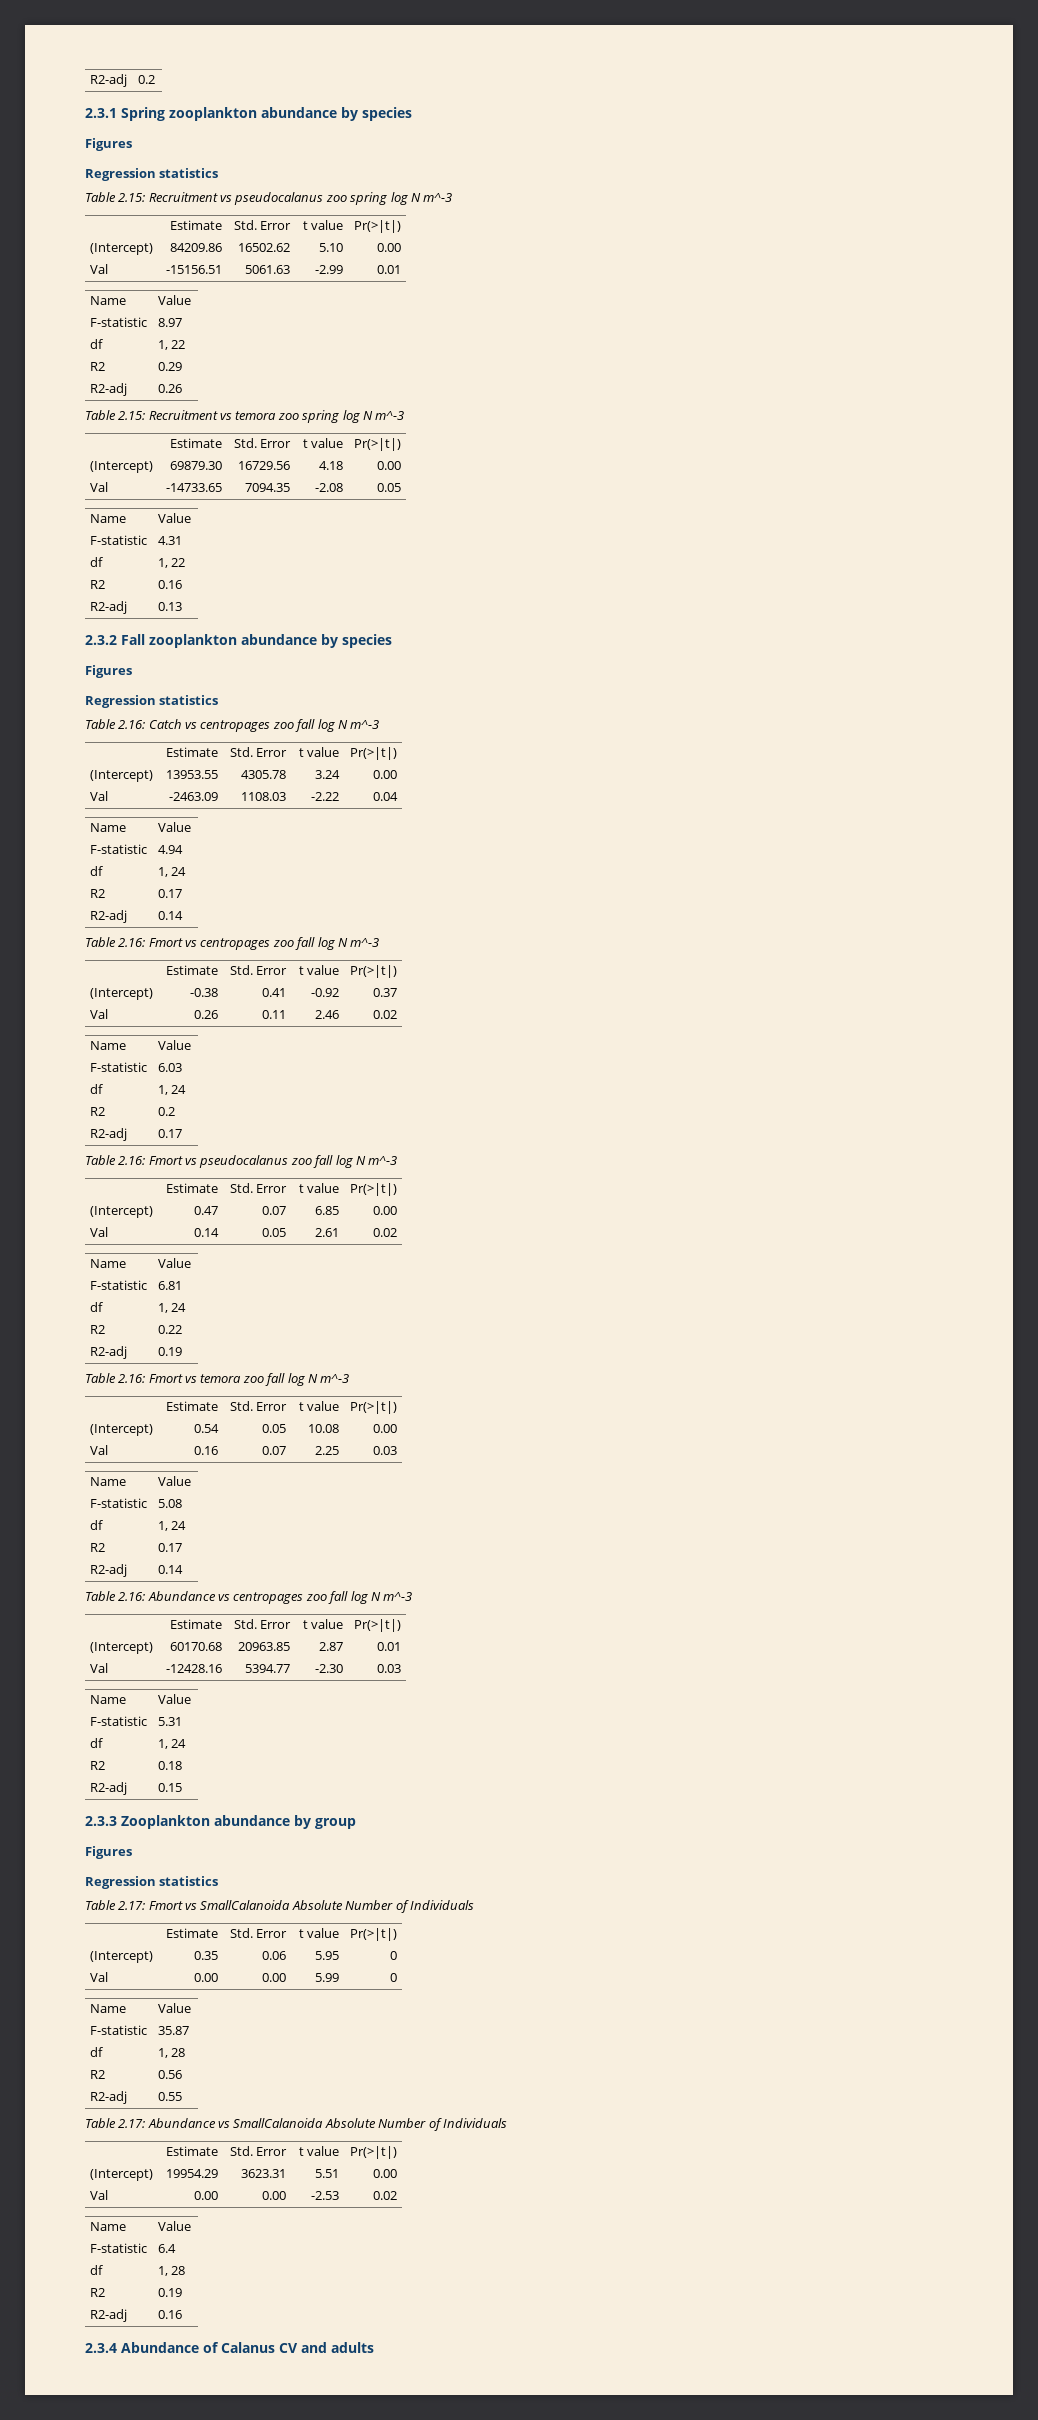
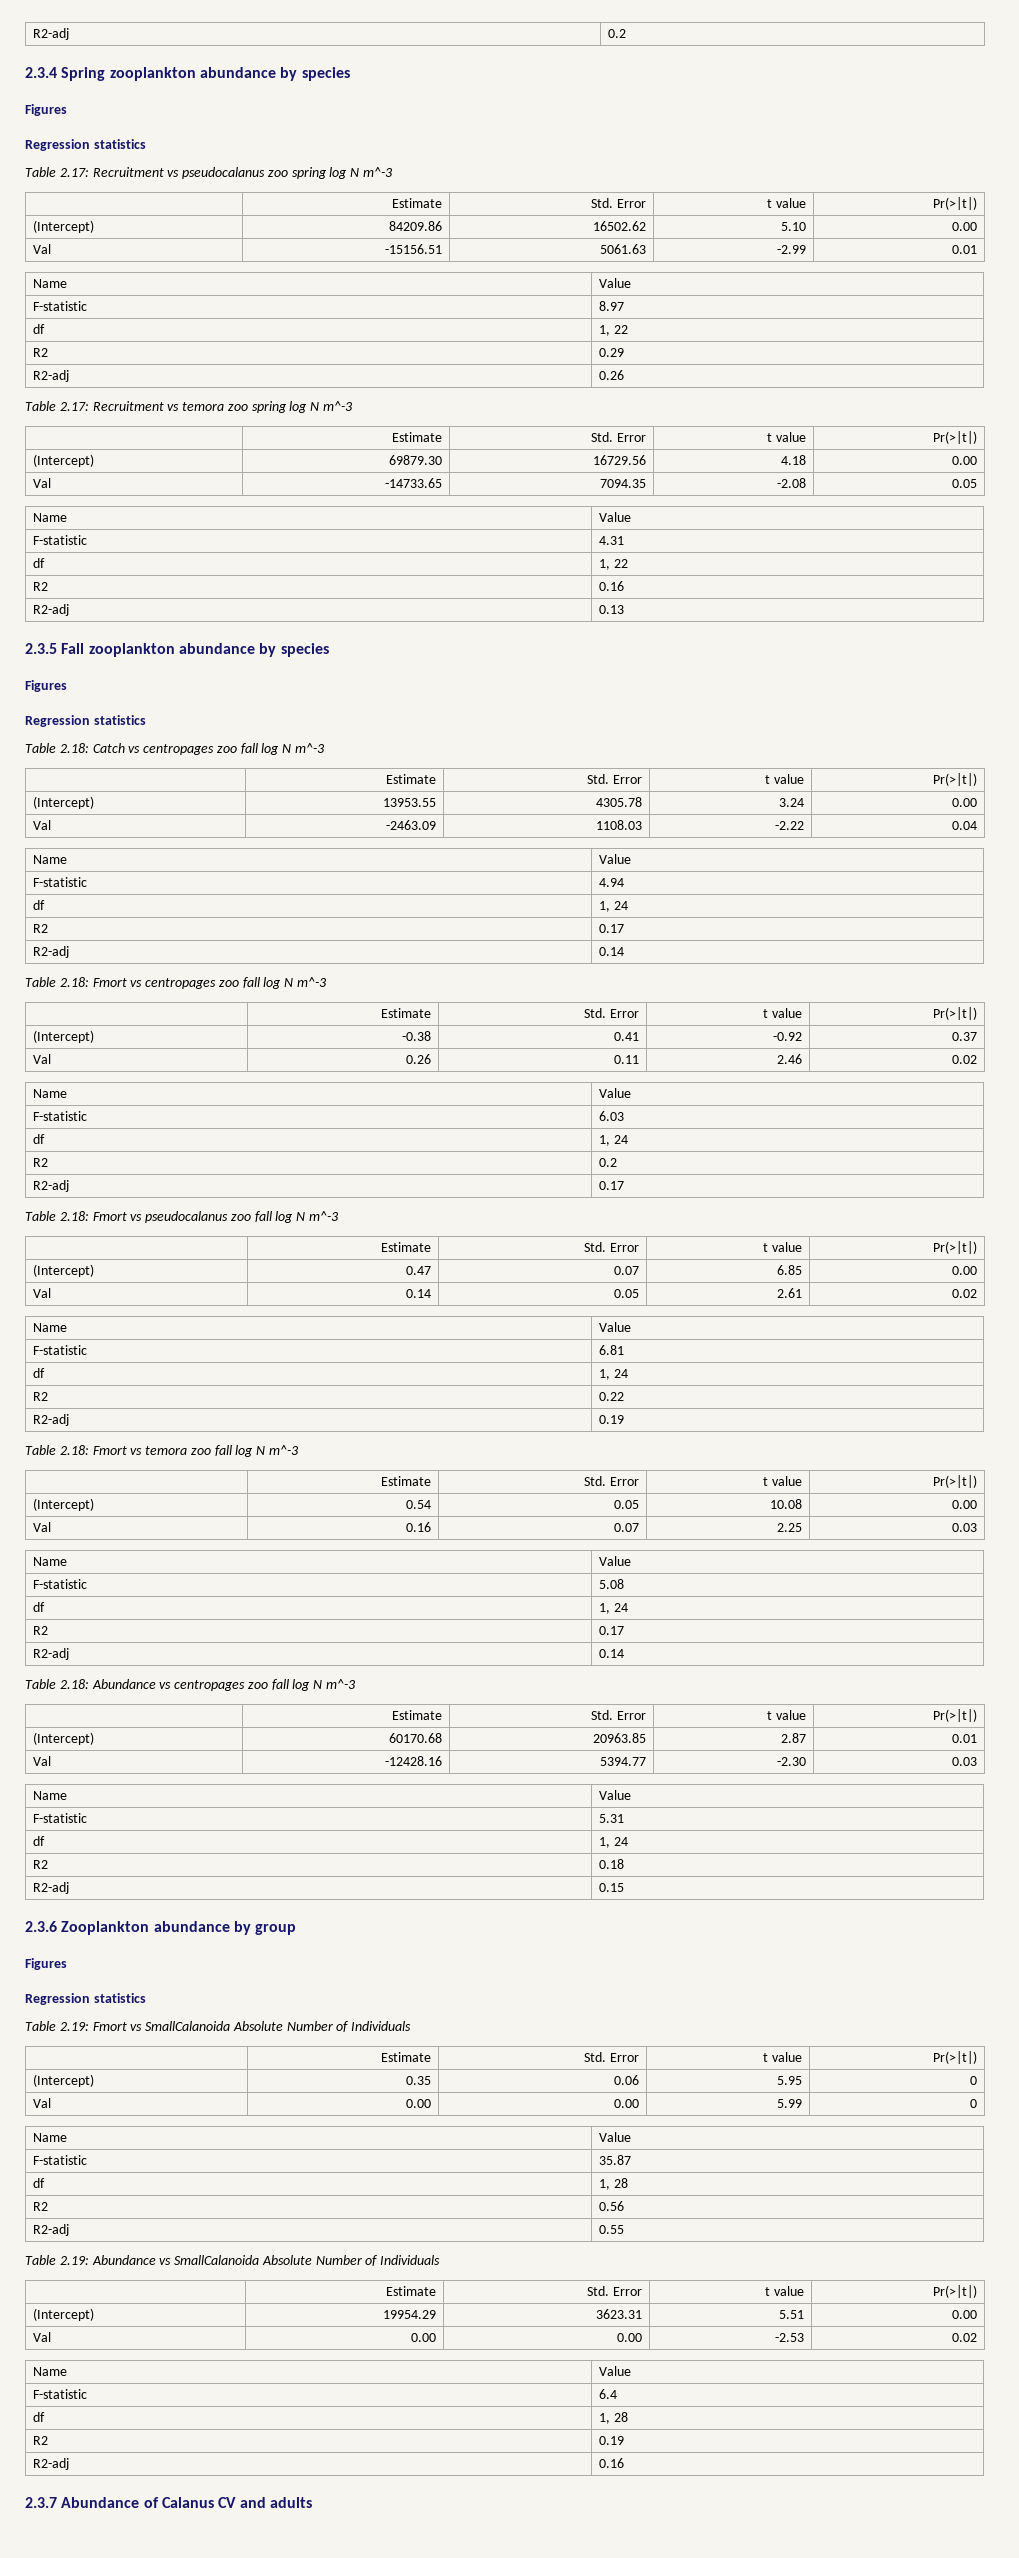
- 2.3.1 Spring zooplankton abundance by species
+ 2.3.4 Spring zooplankton abundance by species
- Table 2.15: Recruitment vs pseudocalanus zoo spring log N m^-3
+ Table 2.17: Recruitment vs pseudocalanus zoo spring log N m^-3
- Table 2.15: Recruitment vs temora zoo spring log N m^-3
+ Table 2.17: Recruitment vs temora zoo spring log N m^-3
- 2.3.2 Fall zooplankton abundance by species
+ 2.3.5 Fall zooplankton abundance by species
- Table 2.16: Catch vs centropages zoo fall log N m^-3
+ Table 2.18: Catch vs centropages zoo fall log N m^-3
- Table 2.16: Fmort vs centropages zoo fall log N m^-3
+ Table 2.18: Fmort vs centropages zoo fall log N m^-3
- Table 2.16: Fmort vs pseudocalanus zoo fall log N m^-3
+ Table 2.18: Fmort vs pseudocalanus zoo fall log N m^-3
- Table 2.16: Fmort vs temora zoo fall log N m^-3
+ Table 2.18: Fmort vs temora zoo fall log N m^-3
- Table 2.16: Abundance vs centropages zoo fall log N m^-3
+ Table 2.18: Abundance vs centropages zoo fall log N m^-3
- 2.3.3 Zooplankton abundance by group
+ 2.3.6 Zooplankton abundance by group
- Table 2.17: Fmort vs SmallCalanoida Absolute Number of Individuals
+ Table 2.19: Fmort vs SmallCalanoida Absolute Number of Individuals
- Table 2.17: Abundance vs SmallCalanoida Absolute Number of Individuals
+ Table 2.19: Abundance vs SmallCalanoida Absolute Number of Individuals
- 2.3.4 Abundance of Calanus CV and adults
+ 2.3.7 Abundance of Calanus CV and adults

